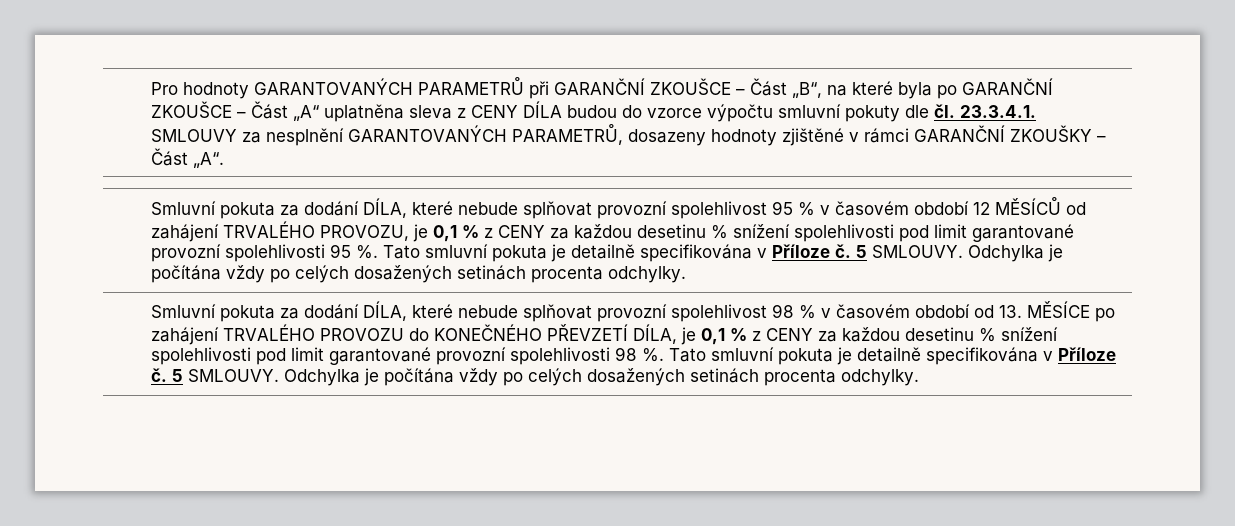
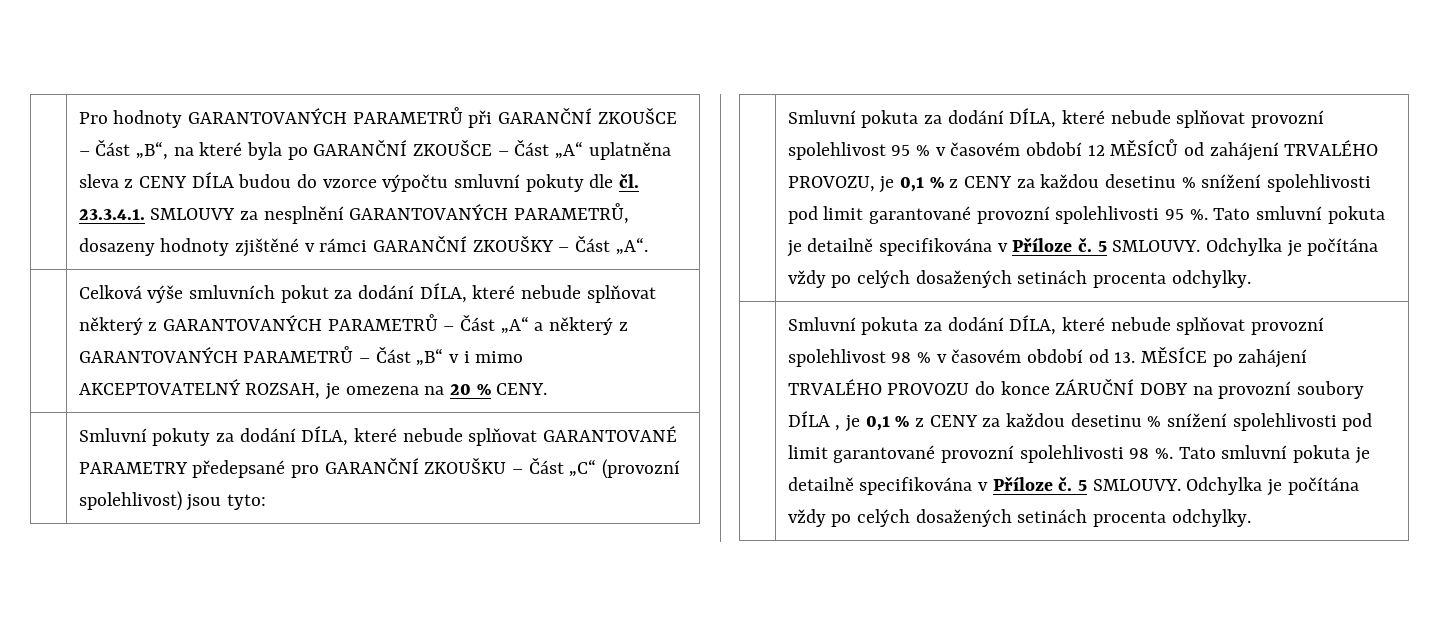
+ | Celková výše smluvních pokut za dodání DÍLA, které nebude splňovat některý z GARANTOVANÝCH PARAMETRŮ – Část „A“ a některý z GARANTOVANÝCH PARAMETRŮ – Část „B“ v i mimo AKCEPTOVATELNÝ ROZSAH, je omezena na 20 % CENY.
+ | Smluvní pokuty za dodání DÍLA, které nebude splňovat GARANTOVANÉ PARAMETRY předepsané pro GARANČNÍ ZKOUŠKU – Část „C“ (provozní spolehlivost) jsou tyto:
- Smluvní pokuta za dodání DÍLA, které nebude splňovat provozní spolehlivost 98 % v časovém období od 13. MĚSÍCE po zahájení TRVALÉHO PROVOZU do KONEČNÉHO PŘEVZETÍ DÍLA, je 0,1 % z CENY za každou desetinu % snížení spolehlivosti pod limit garantované provozní spolehlivosti 98 %.
+ Smluvní pokuta za dodání DÍLA, které nebude splňovat provozní spolehlivost 98 % v časovém období od 13. MĚSÍCE po zahájení TRVALÉHO PROVOZU do konce ZÁRUČNÍ DOBY na provozní soubory DÍLA , je 0,1 % z CENY za každou desetinu % snížení spolehlivosti pod limit garantované provozní spolehlivosti 98 %.

